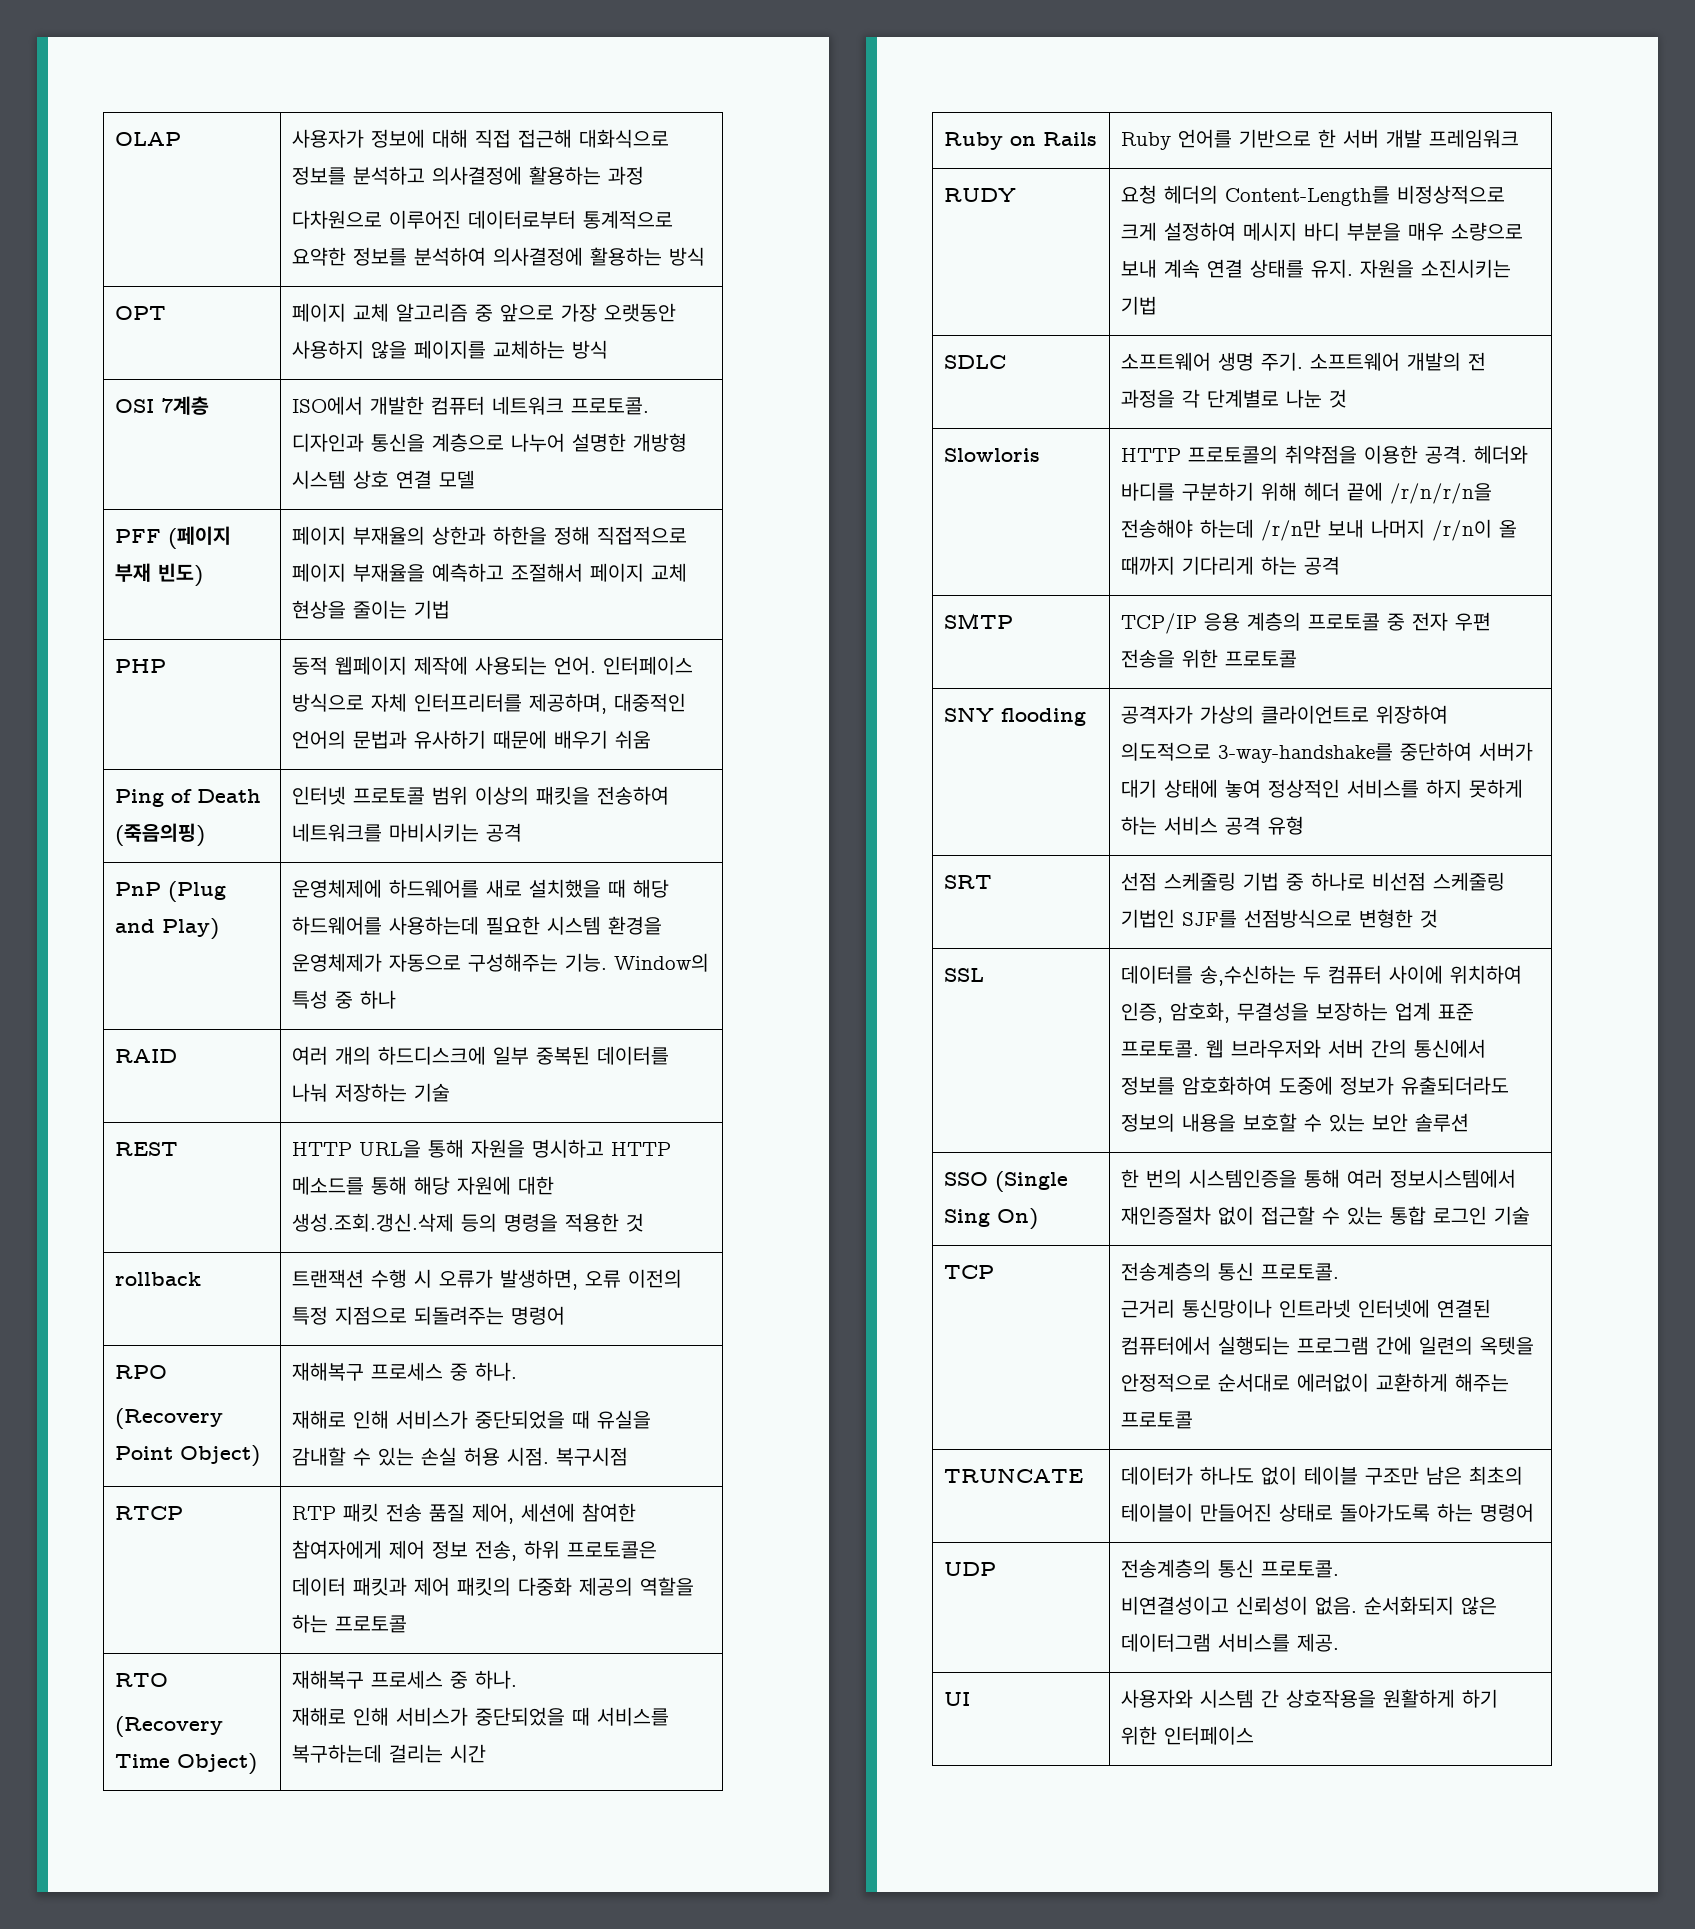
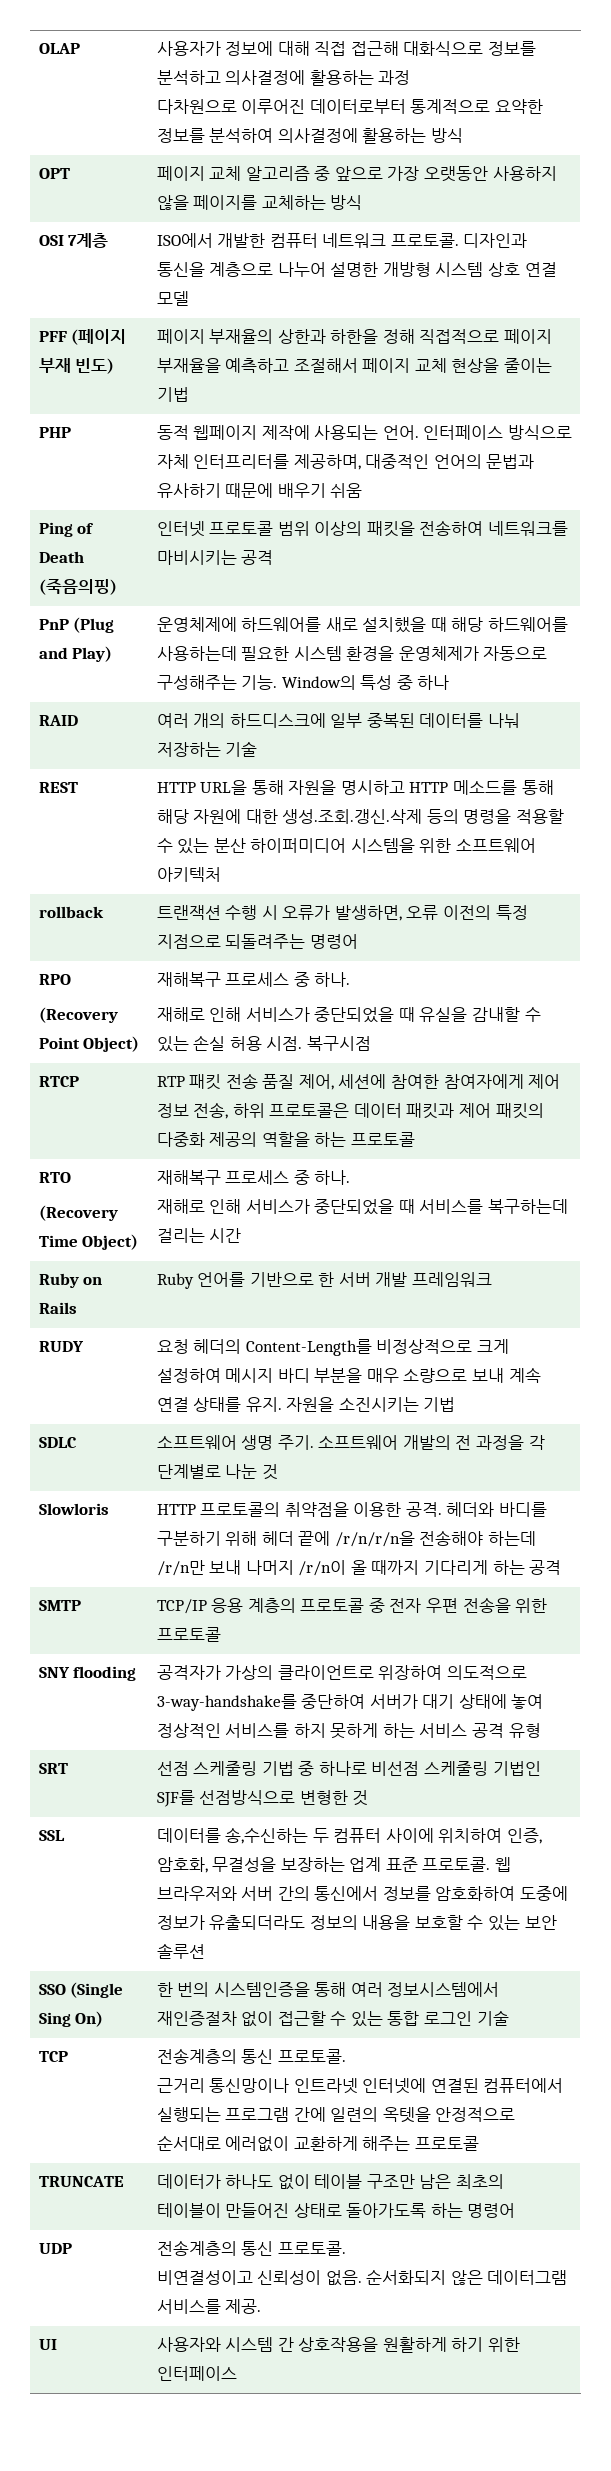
- REST | HTTP URL을 통해 자원을 명시하고 HTTP 메소드를 통해 해당 자원에 대한 생성.조회.갱신.삭제 등의 명령을 적용한 것
+ REST | HTTP URL을 통해 자원을 명시하고 HTTP 메소드를 통해 해당 자원에 대한 생성.조회.갱신.삭제 등의 명령을 적용할 수 있는 분산 하이퍼미디어 시스템을 위한 소프트웨어 아키텍처

